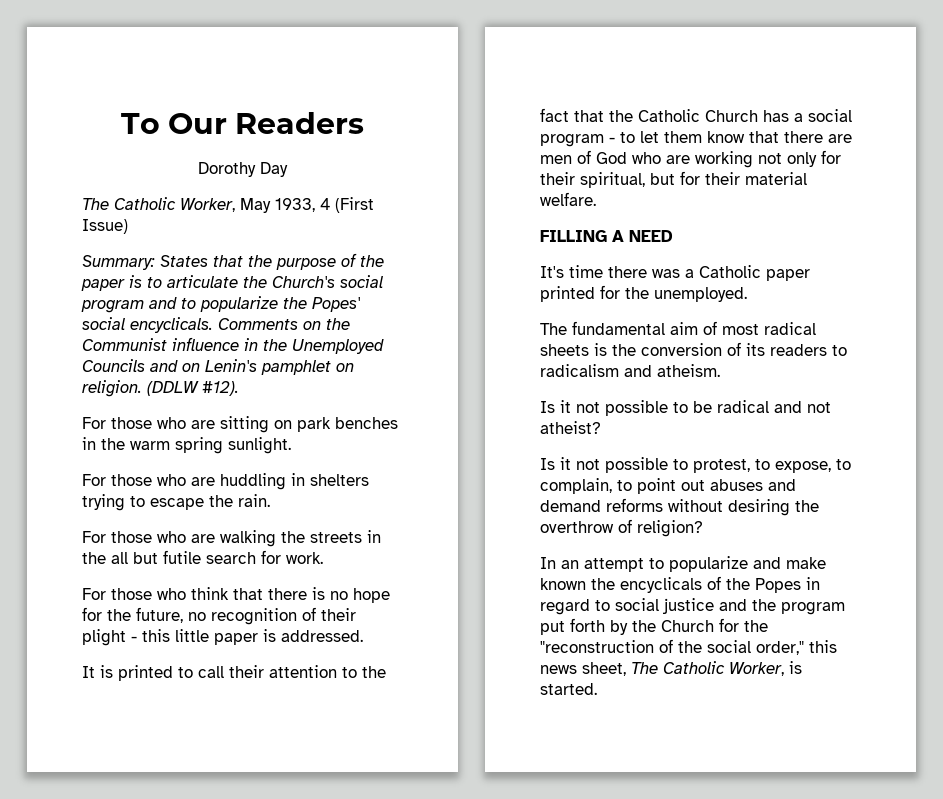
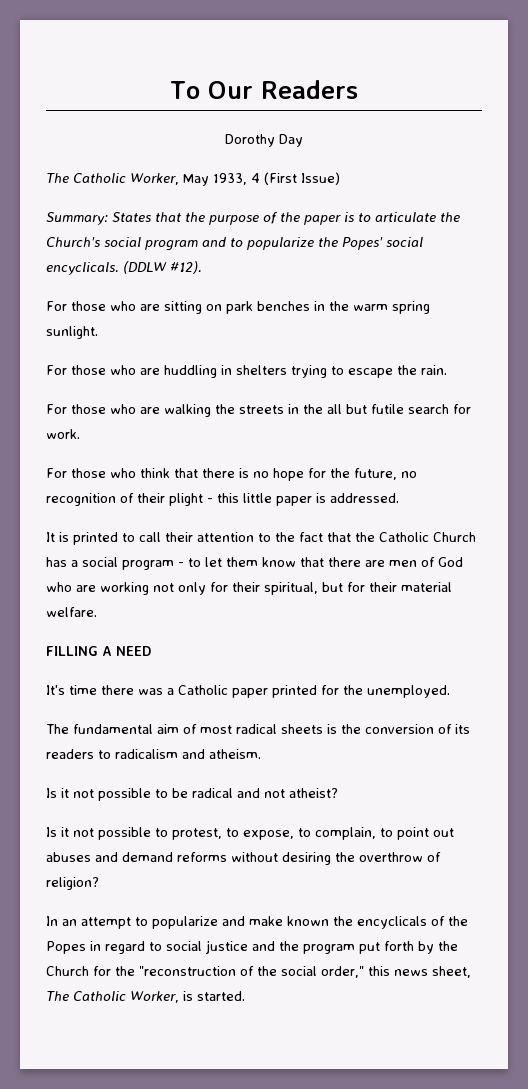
- Comments on the Communist influence in the Unemployed Councils and on Lenin's pamphlet on religion.

